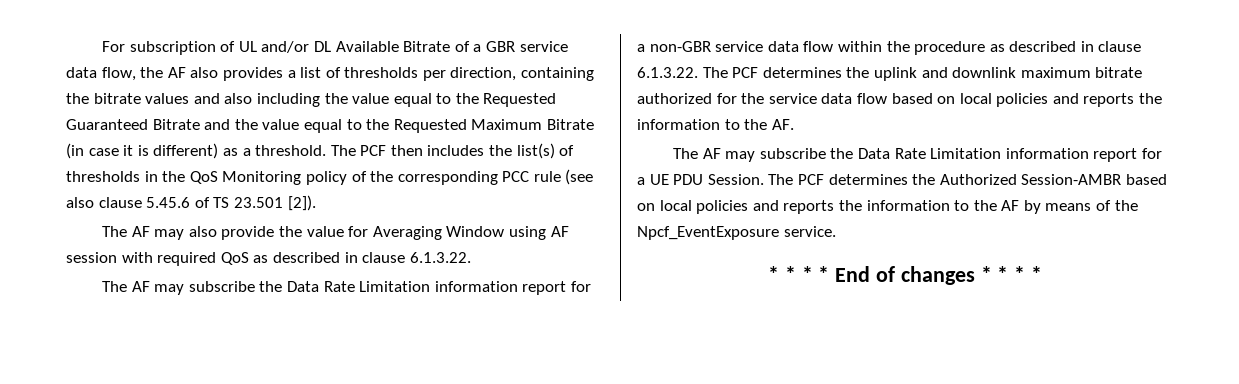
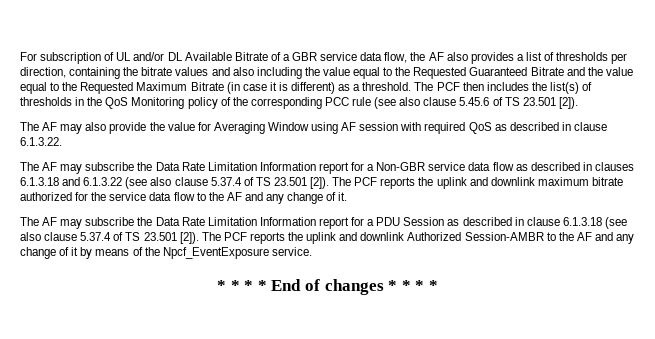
- The AF may subscribe the Data Rate Limitation information report for a non-GBR service data flow within the procedure as described in clause 6.1.3.22. The PCF determines the uplink and downlink maximum bitrate authorized for the service data flow based on local policies and reports the information to the AF.
- The AF may subscribe the Data Rate Limitation information report for a UE PDU Session. The PCF determines the Authorized Session-AMBR based on local policies and reports the information to the AF by means of the Npcf_EventExposure service.
+ The AF may subscribe the Data Rate Limitation Information report for a Non-GBR service data flow as described in clauses 6.1.3.18 and 6.1.3.22 (see also clause 5.37.4 of TS 23.501 [2]). The PCF reports the uplink and downlink maximum bitrate authorized for the service data flow to the AF and any change of it.
+ The AF may subscribe the Data Rate Limitation Information report for a PDU Session as described in clause 6.1.3.18 (see also clause 5.37.4 of TS 23.501 [2]). The PCF reports the uplink and downlink Authorized Session-AMBR to the AF and any change of it by means of the Npcf_EventExposure service.

